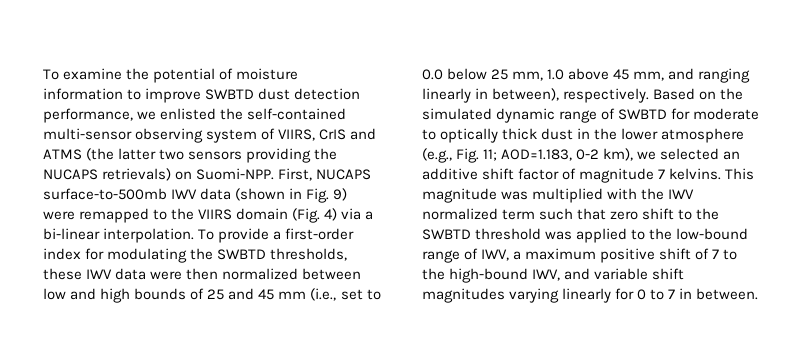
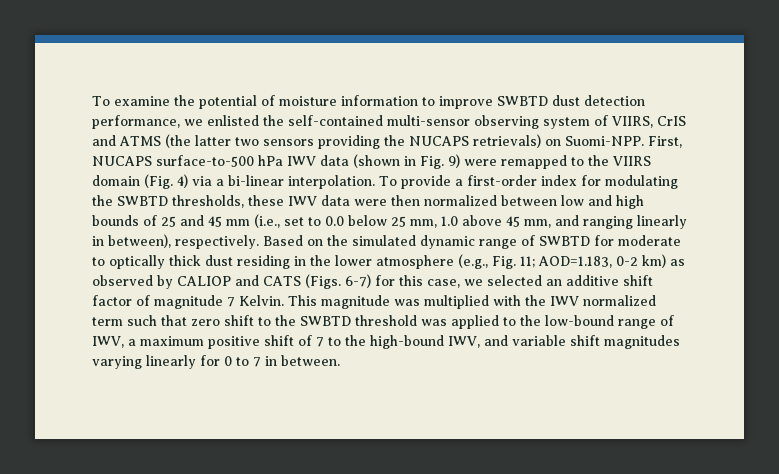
- First, NUCAPS surface-to-500mb IWV data (shown in Fig. 9) were remapped to the VIIRS domain (Fig. 4) via a bi-linear interpolation.
+ First, NUCAPS surface-to-500 hPa IWV data (shown in Fig. 9) were remapped to the VIIRS domain (Fig. 4) via a bi-linear interpolation.
- Based on the simulated dynamic range of SWBTD for moderate to optically thick dust in the lower atmosphere (e.g., Fig. 11; AOD=1.183, 0-2 km), we selected an additive shift factor of magnitude 7 kelvins.
+ Based on the simulated dynamic range of SWBTD for moderate to optically thick dust residing in the lower atmosphere (e.g., Fig. 11; AOD=1.183, 0-2 km) as observed by CALIOP and CATS (Figs. 6-7) for this case, we selected an additive shift factor of magnitude 7 Kelvin.

